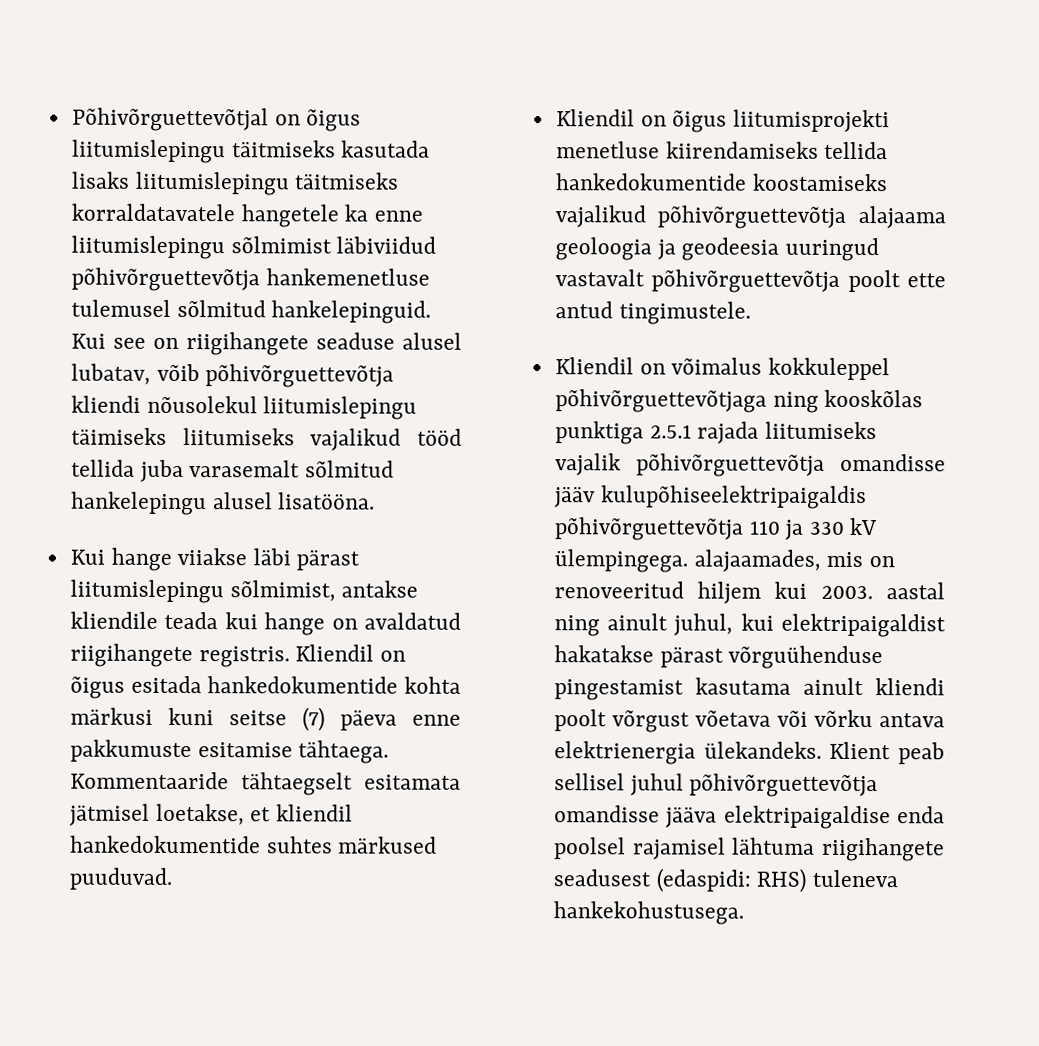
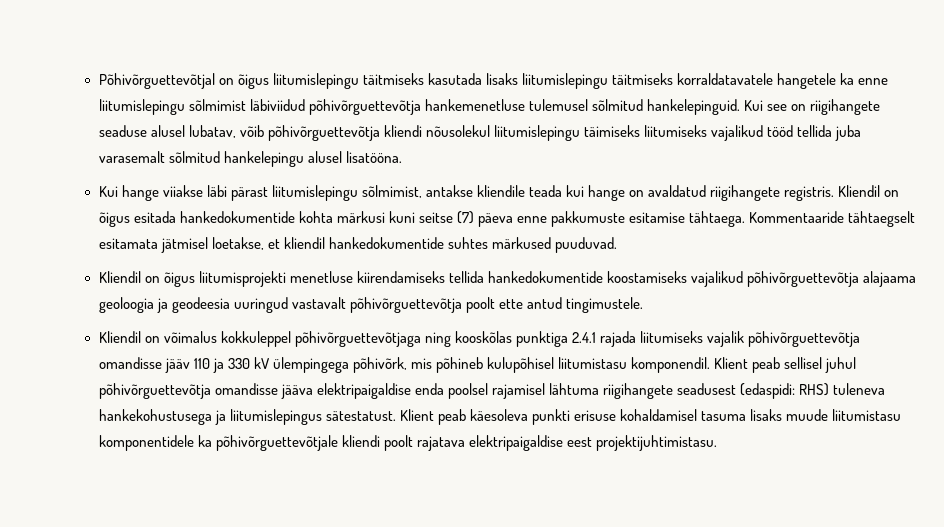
- Kliendil on võimalus kokkuleppel põhivõrguettevõtjaga ning kooskõlas punktiga 2.5.1 rajada liitumiseks vajalik põhivõrguettevõtja omandisse jääv kulupõhiseelektripaigaldis põhivõrguettevõtja 110 ja 330 kV ülempingega. alajaamades, mis on renoveeritud hiljem kui 2003. aastal ning ainult juhul, kui elektripaigaldist hakatakse pärast võrguühenduse pingestamist kasutama ainult kliendi poolt võrgust võetava või võrku antava elektrienergia ülekandeks.
+ Kliendil on võimalus kokkuleppel põhivõrguettevõtjaga ning kooskõlas punktiga 2.4.1 rajada liitumiseks vajalik põhivõrguettevõtja omandisse jääv 110 ja 330 kV ülempingega põhivõrk, mis põhineb kulupõhisel liitumistasu komponendil.
- Klient peab sellisel juhul põhivõrguettevõtja omandisse jääva elektripaigaldise enda poolsel rajamisel lähtuma riigihangete seadusest (edaspidi: RHS) tuleneva hankekohustusega.
+ Klient peab sellisel juhul põhivõrguettevõtja omandisse jääva elektripaigaldise enda poolsel rajamisel lähtuma riigihangete seadusest (edaspidi: RHS) tuleneva hankekohustusega ja liitumislepingus sätestatust. Klient peab käesoleva punkti erisuse kohaldamisel tasuma lisaks muude liitumistasu komponentidele ka põhivõrguettevõtjale kliendi poolt rajatava elektripaigaldise eest projektijuhtimistasu.

